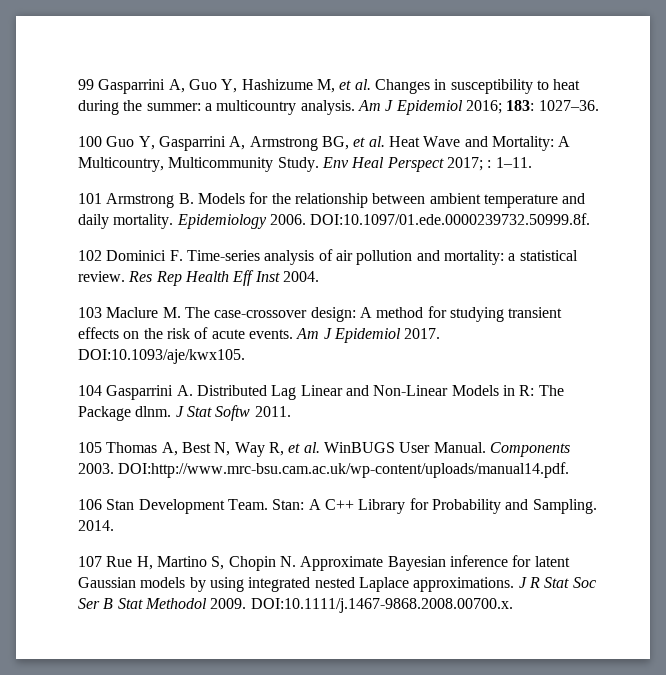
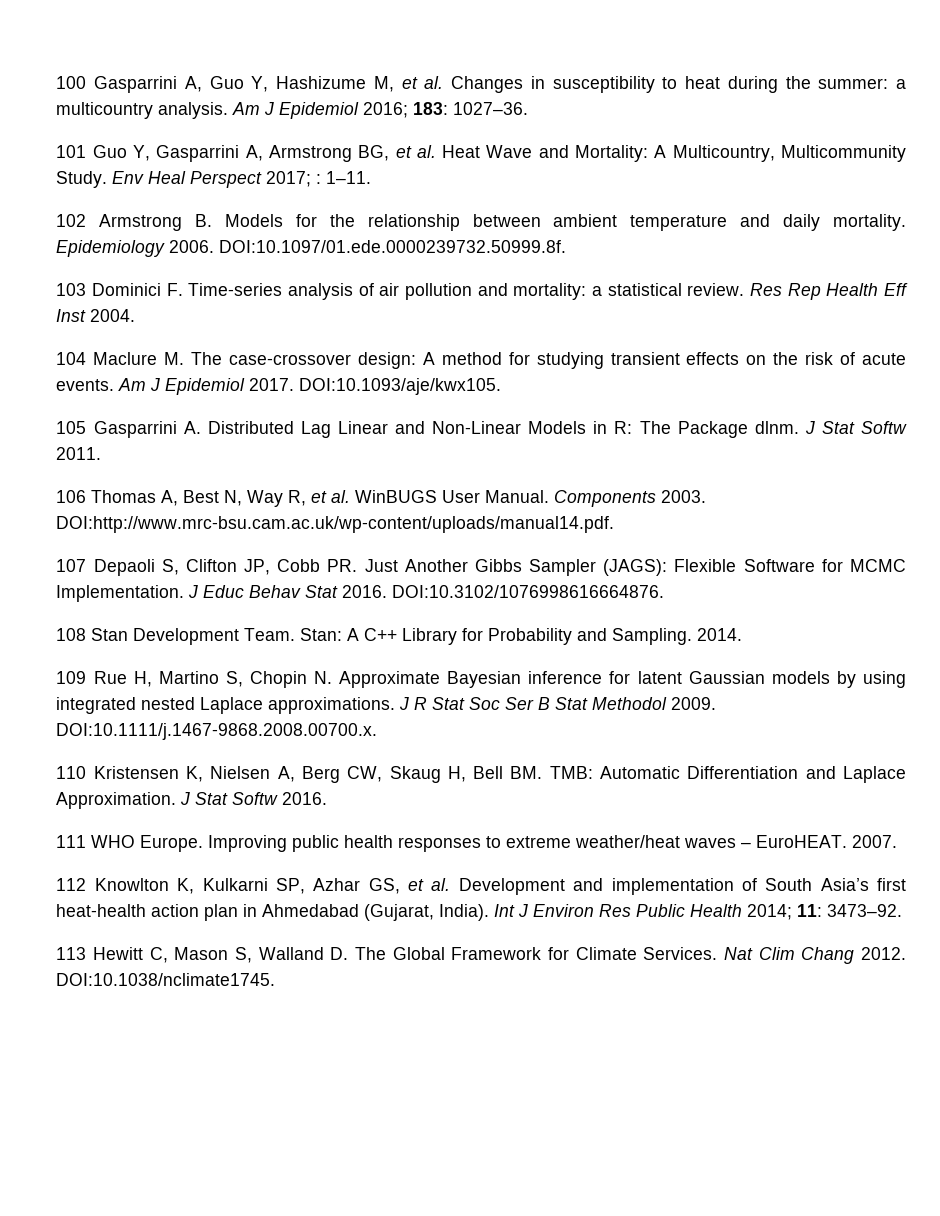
- 99 Gasparrini A, Guo Y, Hashizume M, et al. Changes in susceptibility to heat during the summer: a multicountry analysis.
+ 100 Gasparrini A, Guo Y, Hashizume M, et al. Changes in susceptibility to heat during the summer: a multicountry analysis.
- 100 Guo Y, Gasparrini A, Armstrong BG, et al. Heat Wave and Mortality: A Multicountry, Multicommunity Study.
+ 101 Guo Y, Gasparrini A, Armstrong BG, et al. Heat Wave and Mortality: A Multicountry, Multicommunity Study.
- 101 Armstrong B. Models for the relationship between ambient temperature and daily mortality.
+ 102 Armstrong B. Models for the relationship between ambient temperature and daily mortality.
- 102 Dominici F. Time-series analysis of air pollution and mortality: a statistical review.
+ 103 Dominici F. Time-series analysis of air pollution and mortality: a statistical review.
- 103 Maclure M. The case-crossover design: A method for studying transient effects on the risk of acute events.
+ 104 Maclure M. The case-crossover design: A method for studying transient effects on the risk of acute events.
- 104 Gasparrini A. Distributed Lag Linear and Non-Linear Models in R: The Package dlnm.
+ 105 Gasparrini A. Distributed Lag Linear and Non-Linear Models in R: The Package dlnm.
- 105 Thomas A, Best N, Way R, et al. WinBUGS User Manual.
+ 106 Thomas A, Best N, Way R, et al. WinBUGS User Manual.
- 106 Stan Development Team.
+ 107 Depaoli S, Clifton JP, Cobb PR. Just Another Gibbs Sampler (JAGS): Flexible Software for MCMC Implementation. J Educ Behav Stat 2016. DOI:10.3102/1076998616664876.
+ 108 Stan Development Team.
- 107 Rue H, Martino S, Chopin N. Approximate Bayesian inference for latent Gaussian models by using integrated nested Laplace approximations.
+ 109 Rue H, Martino S, Chopin N. Approximate Bayesian inference for latent Gaussian models by using integrated nested Laplace approximations.
+ 110 Kristensen K, Nielsen A, Berg CW, Skaug H, Bell BM. TMB: Automatic Differentiation and Laplace Approximation. J Stat Softw 2016.
+ 111 WHO Europe. Improving public health responses to extreme weather/heat waves – EuroHEAT. 2007.
+ 112 Knowlton K, Kulkarni SP, Azhar GS, et al. Development and implementation of South Asia’s first heat-health action plan in Ahmedabad (Gujarat, India). Int J Environ Res Public Health 2014; 11: 3473–92.
+ 113 Hewitt C, Mason S, Walland D. The Global Framework for Climate Services. Nat Clim Chang 2012. DOI:10.1038/nclimate1745.

